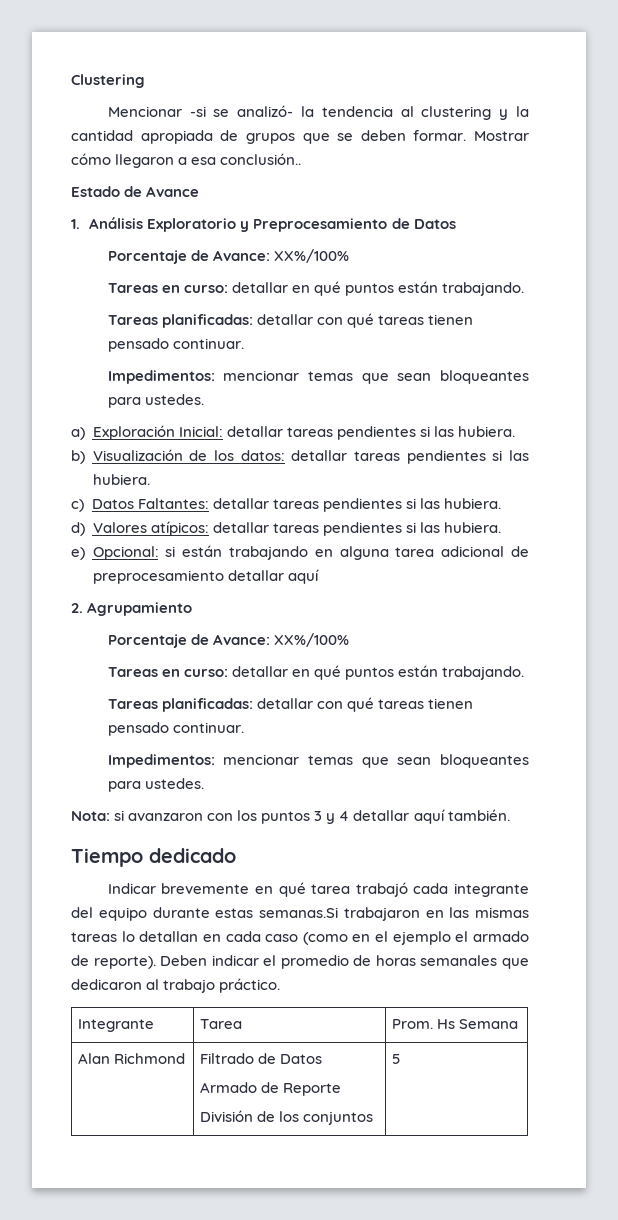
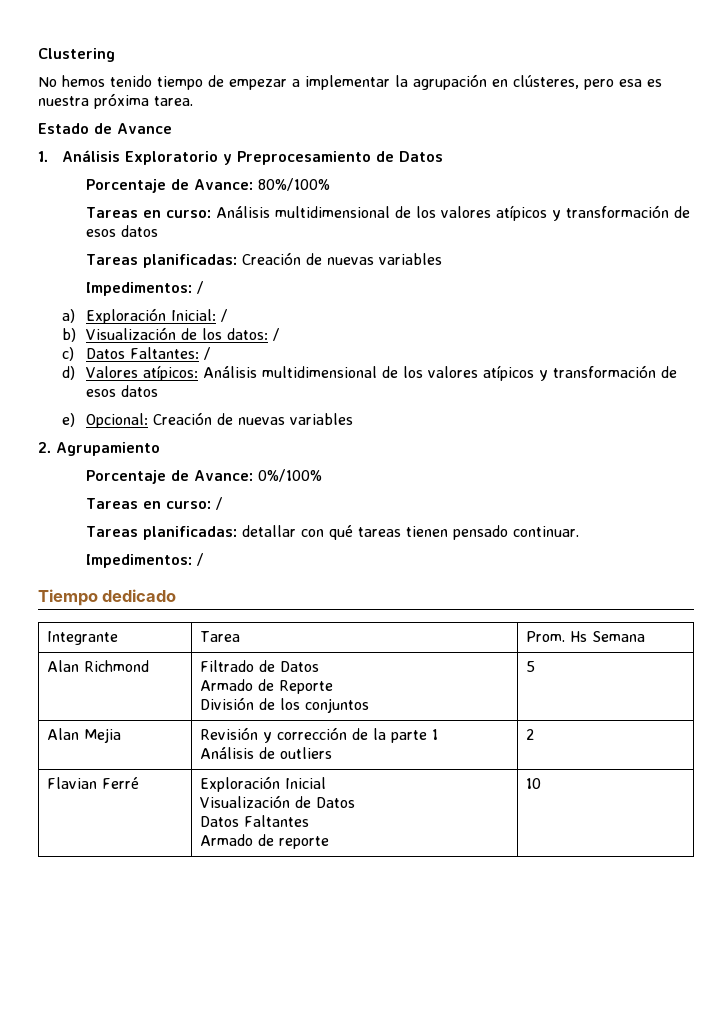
- Mencionar -si se analizó- la tendencia al clustering y la cantidad apropiada de grupos que se deben formar. Mostrar cómo llegaron a esa conclusión..
+ No hemos tenido tiempo de empezar a implementar la agrupación en clústeres, pero esa es nuestra próxima tarea.
  1. Análisis Exploratorio y Preprocesamiento de Datos
- Porcentaje de Avance: XX%/100%
- Tareas en curso: detallar en qué puntos están trabajando.
+ Porcentaje de Avance: 80%/100%
+ Tareas en curso: Análisis multidimensional de los valores atípicos y transformación de esos datos
+ Tareas planificadas: Creación de nuevas variables
+ Impedimentos: /
+ a) Exploración Inicial: /
+ b) Visualización de los datos: /
+ c) Datos Faltantes: /
+ d) Valores atípicos: Análisis multidimensional de los valores atípicos y transformación de esos datos
+ e) Opcional: Creación de nuevas variables
+ 2. Agrupamiento
+ Porcentaje de Avance: 0%/100%
+ Tareas en curso: /
  Tareas planificadas: detallar con qué tareas tienen pensado continuar.
- Impedimentos: mencionar temas que sean bloqueantes para ustedes.
- a) Exploración Inicial: detallar tareas pendientes si las hubiera.
- b) Visualización de los datos: detallar tareas pendientes si las hubiera.
- c) Datos Faltantes: detallar tareas pendientes si las hubiera.
- d) Valores atípicos: detallar tareas pendientes si las hubiera.
- e) Opcional: si están trabajando en alguna tarea adicional de preprocesamiento detallar aquí
- 2. Agrupamiento
- Porcentaje de Avance: XX%/100%
- Tareas en curso: detallar en qué puntos están trabajando.
- Tareas planificadas: detallar con qué tareas tienen pensado continuar.
- Impedimentos: mencionar temas que sean bloqueantes para ustedes.
- Nota: si avanzaron con los puntos 3 y 4 detallar aquí también.
+ Impedimentos: /
  Tiempo dedicado
- Indicar brevemente en qué tarea trabajó cada integrante del equipo durante estas semanas.Si trabajaron en las mismas tareas lo detallan en cada caso (como en el ejemplo el armado de reporte). Deben indicar el promedio de horas semanales que dedicaron al trabajo práctico.
+ Alan Mejia | Revisión y corrección de la parte 1
+ Análisis de outliers | 2
+ Flavian Ferré | Exploración Inicial
+ Visualización de Datos
+ Datos Faltantes
+ Armado de reporte | 10

